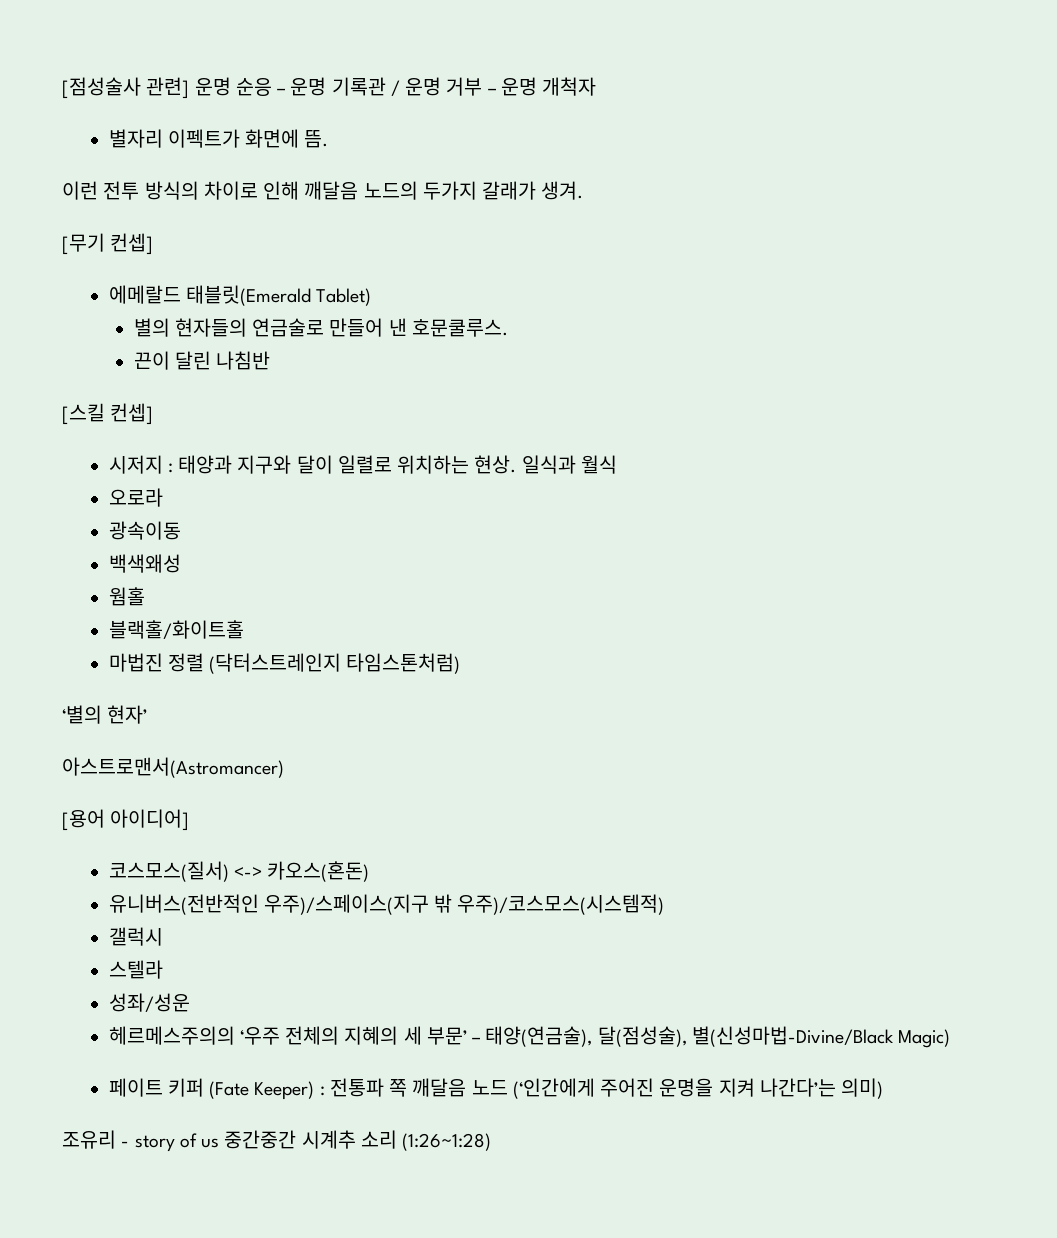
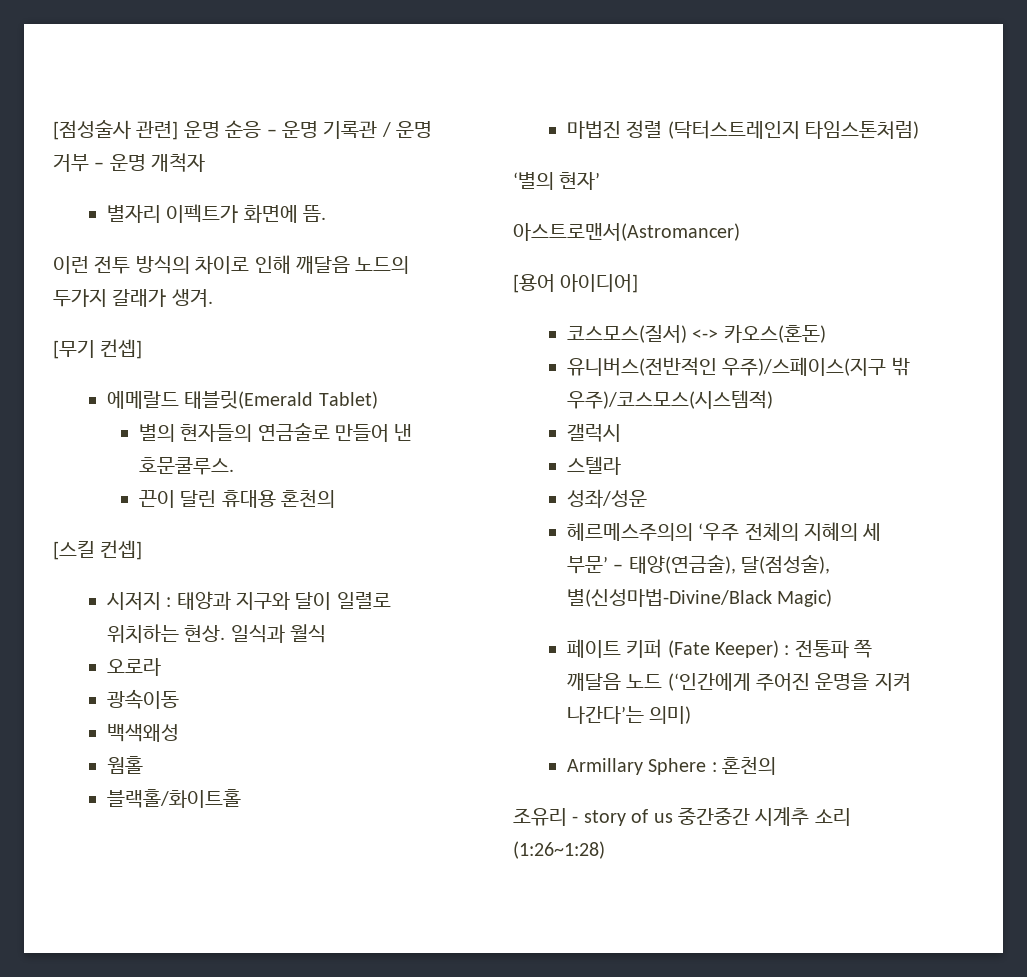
- 끈이 달린 나침반
+ 끈이 달린 휴대용 혼천의
+ Armillary Sphere : 혼천의

